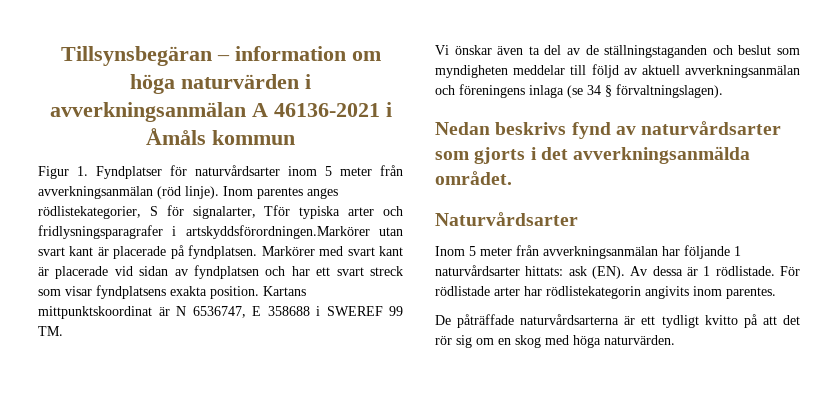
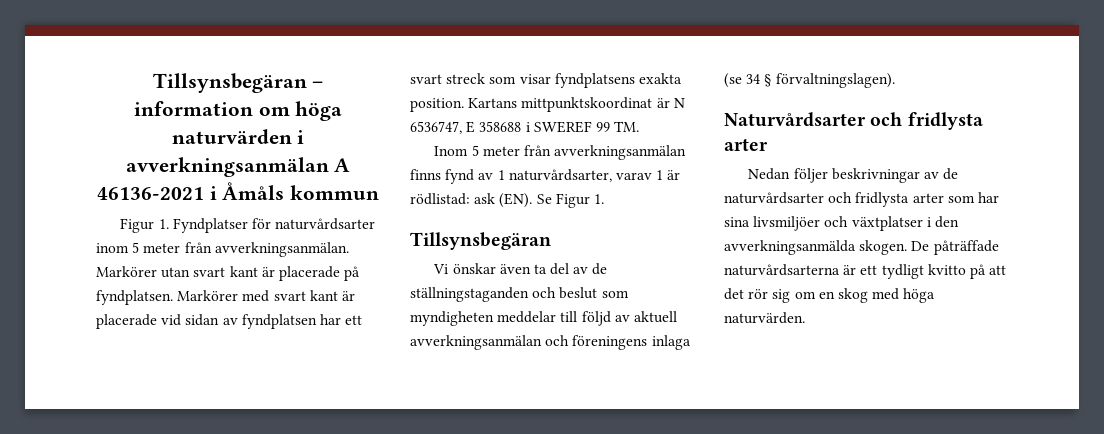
- Figur 1. Fyndplatser för naturvårdsarter inom 5 meter från avverkningsanmälan (röd linje). Inom parentes anges rödlistekategorier, S för signalarter, Tför typiska arter och fridlysningsparagrafer i artskyddsförordningen.Markörer utan svart kant är placerade på fyndplatsen.
+ Figur 1. Fyndplatser för naturvårdsarter inom 5 meter från avverkningsanmälan. Markörer utan svart kant är placerade på fyndplatsen.
- Markörer med svart kant är placerade vid sidan av fyndplatsen och har ett svart streck som visar fyndplatsens exakta position.
+ Markörer med svart kant är placerade vid sidan av fyndplatsen har ett svart streck som visar fyndplatsens exakta position.
+ Inom 5 meter från avverkningsanmälan finns fynd av 1 naturvårdsarter, varav 1 är rödlistad: ask (EN). Se Figur 1.
+ Tillsynsbegäran
- Nedan beskrivs fynd av naturvårdsarter som gjorts i det avverkningsanmälda området.
- Naturvårdsarter
- Inom 5 meter från avverkningsanmälan har följande 1 naturvårdsarter hittats: ask (EN). Av dessa är 1 rödlistade. För rödlistade arter har rödlistekategorin angivits inom parentes.
- De påträffade naturvårdsarterna är ett tydligt kvitto på att det rör sig om en skog med höga naturvärden.
+ Naturvårdsarter och fridlysta arter
+ Nedan följer beskrivningar av de naturvårdsarter och fridlysta arter som har sina livsmiljöer och växtplatser i den avverkningsanmälda skogen. De påträffade naturvårdsarterna är ett tydligt kvitto på att det rör sig om en skog med höga naturvärden.

